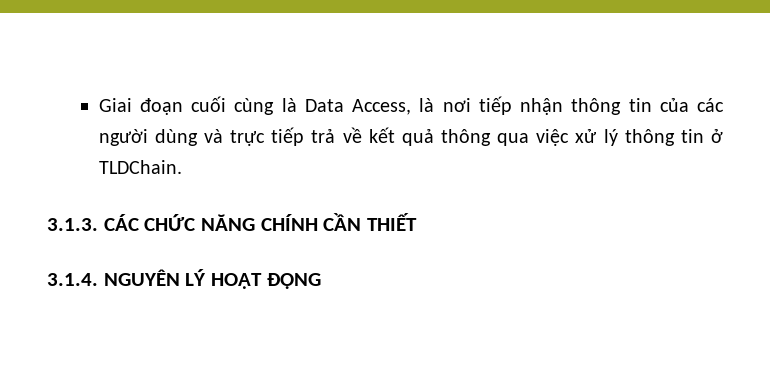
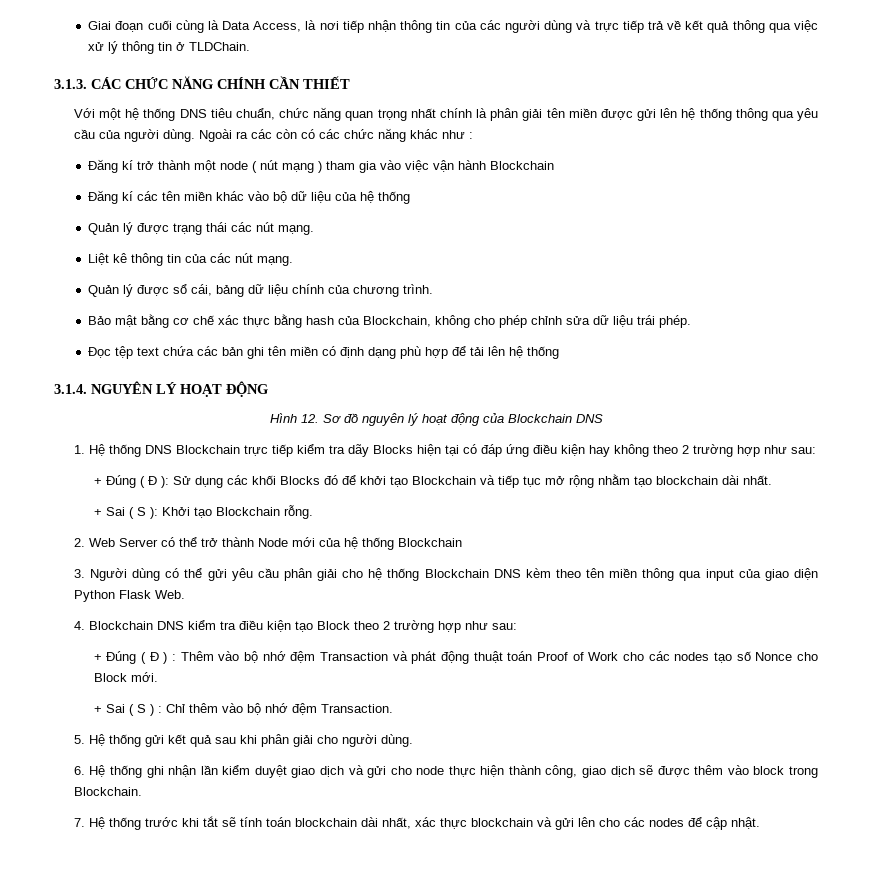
+ Với một hệ thống DNS tiêu chuẩn, chức năng quan trọng nhất chính là phân giải tên miền được gửi lên hệ thống thông qua yêu cầu của người dùng. Ngoài ra các còn có các chức năng khác như :
+ Đăng kí trở thành một node ( nút mạng ) tham gia vào việc vận hành Blockchain
+ Đăng kí các tên miền khác vào bộ dữ liệu của hệ thống
+ Quản lý được trạng thái các nút mạng.
+ Liệt kê thông tin của các nút mạng.
+ Quản lý được sổ cái, bảng dữ liệu chính của chương trình.
+ Bảo mật bằng cơ chế xác thực bằng hash của Blockchain, không cho phép chỉnh sửa dữ liệu trái phép.
+ Đọc tệp text chứa các bản ghi tên miền có định dạng phù hợp để tải lên hệ thống
+ Hình 12. Sơ đồ nguyên lý hoạt động của Blockchain DNS
+ 1. Hệ thống DNS Blockchain trực tiếp kiểm tra dãy Blocks hiện tại có đáp ứng điều kiện hay không theo 2 trường hợp như sau:
+ + Đúng ( Đ ): Sử dụng các khối Blocks đó để khởi tạo Blockchain và tiếp tục mở rộng nhằm tạo blockchain dài nhất.
+ + Sai ( S ): Khởi tạo Blockchain rỗng.
+ 2. Web Server có thể trở thành Node mới của hệ thống Blockchain
+ 3. Người dùng có thể gửi yêu cầu phân giải cho hệ thống Blockchain DNS kèm theo tên miền thông qua input của giao diện Python Flask Web.
+ 4. Blockchain DNS kiểm tra điều kiện tạo Block theo 2 trường hợp như sau:
+ + Đúng ( Đ ) : Thêm vào bộ nhớ đệm Transaction và phát động thuật toán Proof of Work cho các nodes tạo số Nonce cho Block mới.
+ + Sai ( S ) : Chỉ thêm vào bộ nhớ đệm Transaction.
+ 5. Hệ thống gửi kết quả sau khi phân giải cho người dùng.
+ 6. Hệ thống ghi nhận lần kiểm duyệt giao dịch và gửi cho node thực hiện thành công, giao dịch sẽ được thêm vào block trong Blockchain.
+ 7. Hệ thống trước khi tắt sẽ tính toán blockchain dài nhất, xác thực blockchain và gửi lên cho các nodes để cập nhật.

